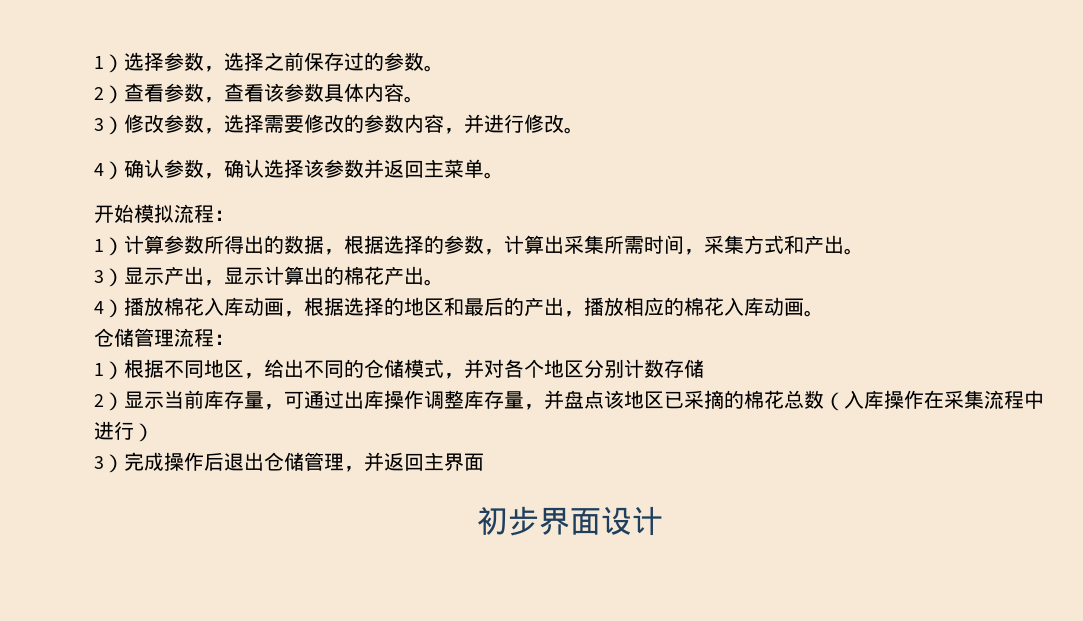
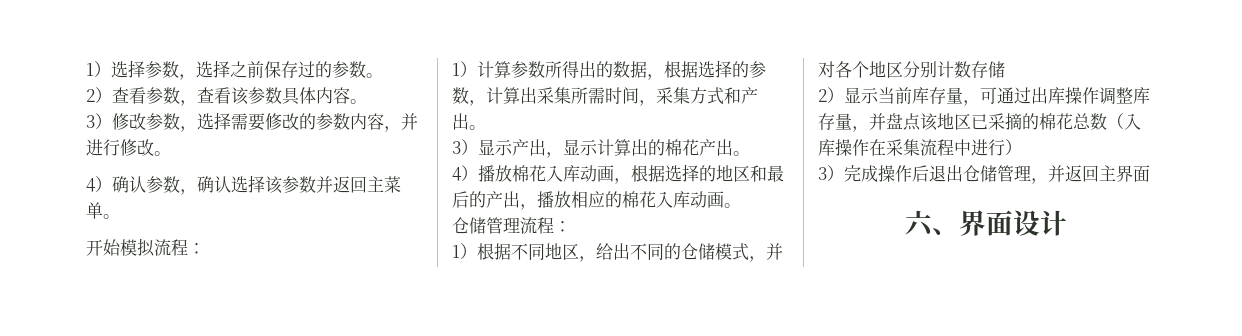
- 初步界面设计
+ 六、界面设计

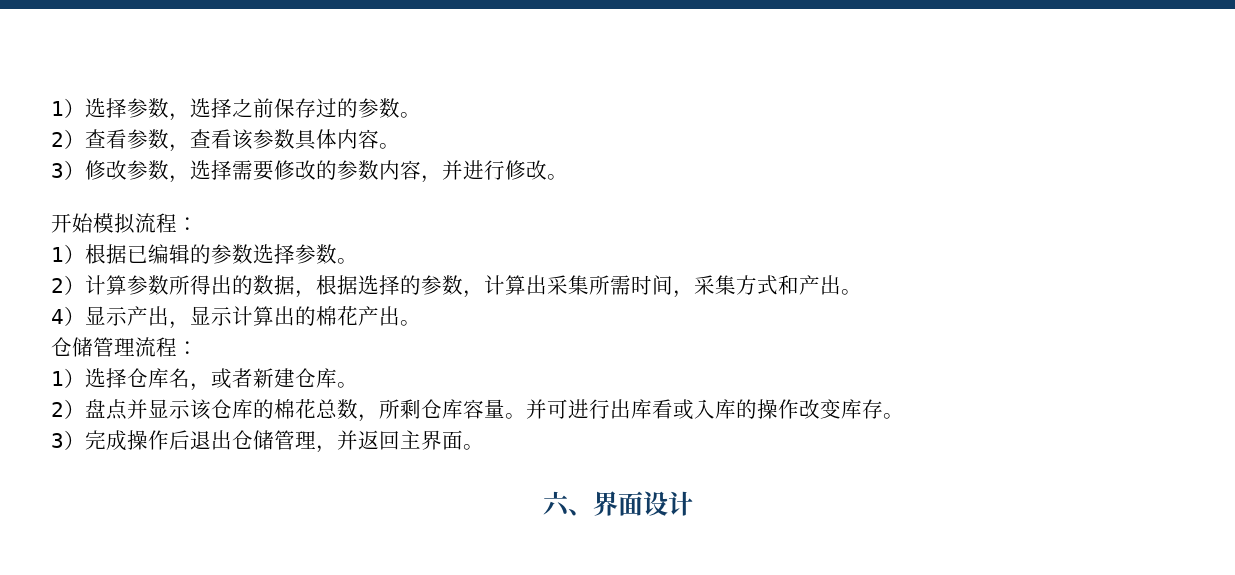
- 4）确认参数，确认选择该参数并返回主菜单。
  开始模拟流程：
- 1）计算参数所得出的数据，根据选择的参数，计算出采集所需时间，采集方式和产出。
+ 1）根据已编辑的参数选择参数。
+ 2）计算参数所得出的数据，根据选择的参数，计算出采集所需时间，采集方式和产出。
- 3）显示产出，显示计算出的棉花产出。
+ 4）显示产出，显示计算出的棉花产出。
- 4）播放棉花入库动画，根据选择的地区和最后的产出，播放相应的棉花入库动画。
- 1）根据不同地区，给出不同的仓储模式，并对各个地区分别计数存储
- 2）显示当前库存量，可通过出库操作调整库存量，并盘点该地区已采摘的棉花总数（入库操作在采集流程中进行）
+ 1）选择仓库名，或者新建仓库。
+ 2）盘点并显示该仓库的棉花总数，所剩仓库容量。并可进行出库看或入库的操作改变库存。
- 3）完成操作后退出仓储管理，并返回主界面
+ 3）完成操作后退出仓储管理，并返回主界面。

